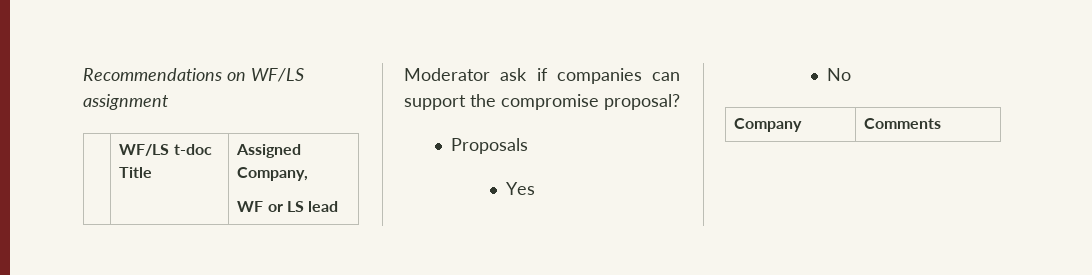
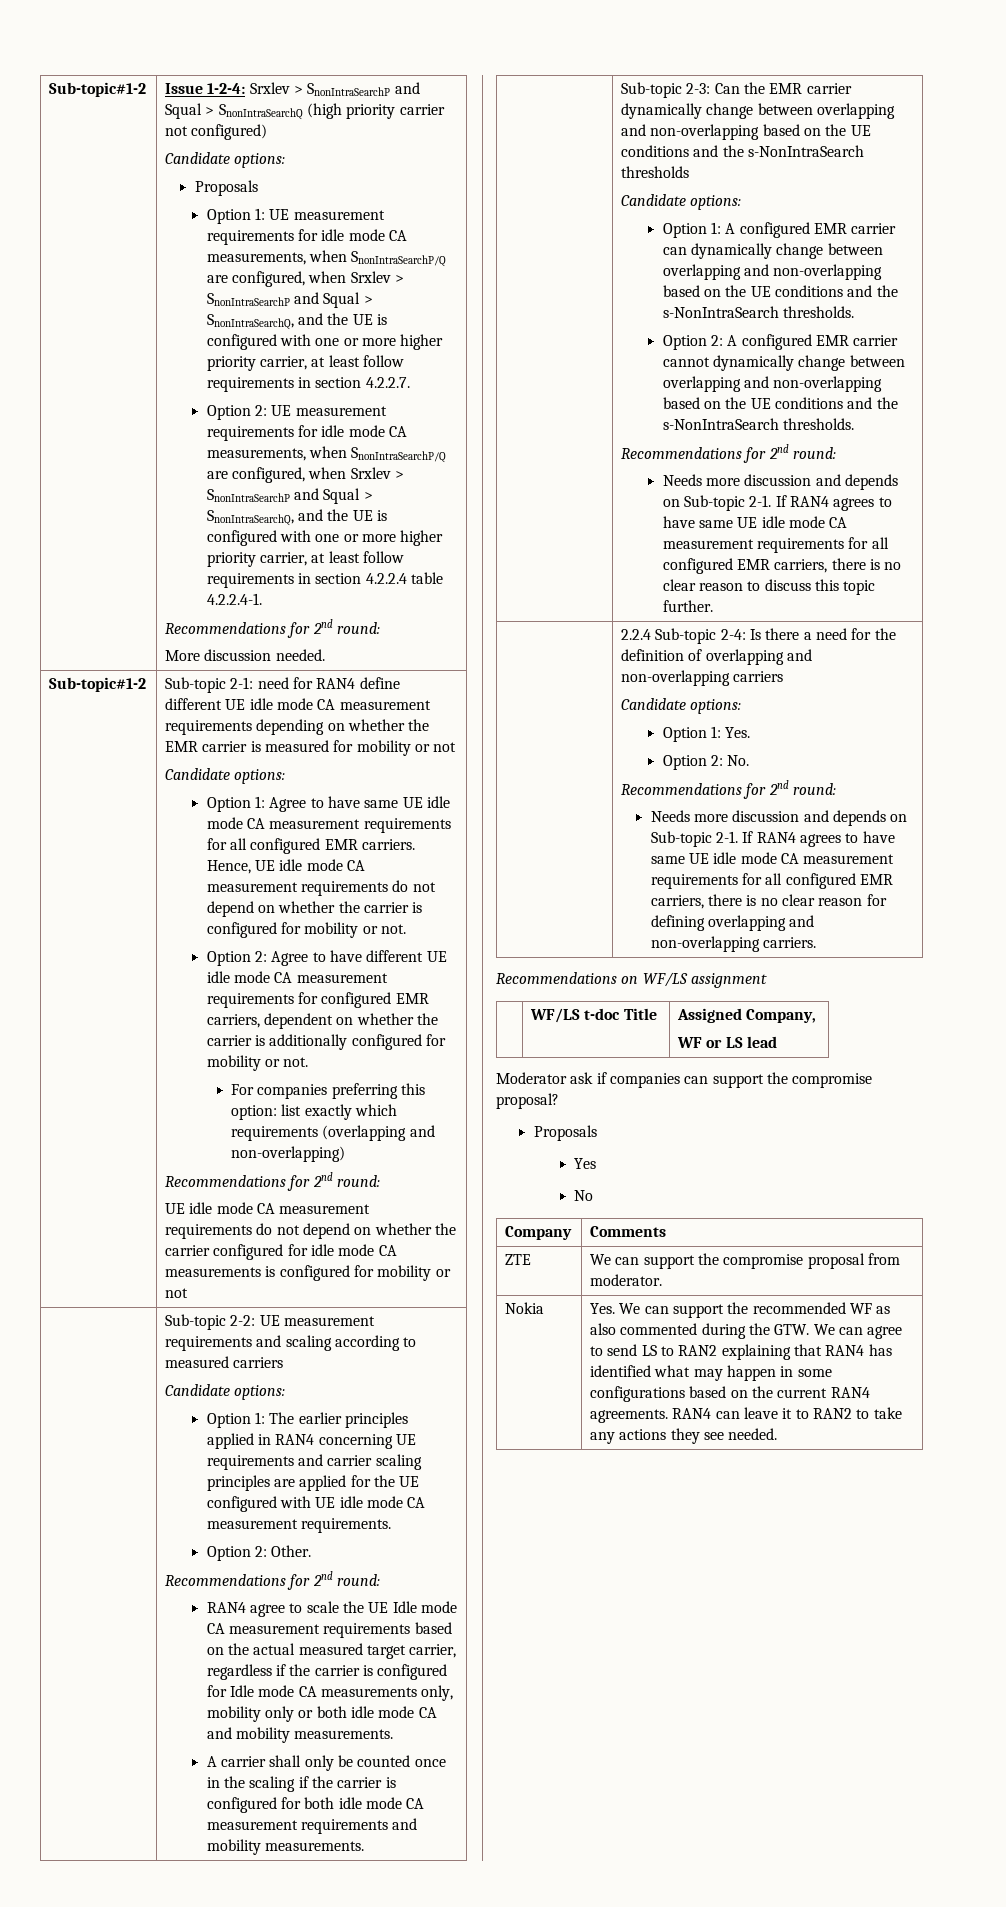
+ Sub-topic#1-2 | Issue 1-2-4: Srxlev > SnonIntraSearchP and Squal > SnonIntraSearchQ (high priority carrier not configured)
+ Candidate options:
+ Proposals
+ Option 1: UE measurement requirements for idle mode CA measurements, when SnonIntraSearchP/Q are configured, when Srxlev > SnonIntraSearchP and Squal > SnonIntraSearchQ, and the UE is configured with one or more higher priority carrier, at least follow requirements in section 4.2.2.7.
+ Option 2: UE measurement requirements for idle mode CA measurements, when SnonIntraSearchP/Q are configured, when Srxlev > SnonIntraSearchP and Squal > SnonIntraSearchQ, and the UE is configured with one or more higher priority carrier, at least follow requirements in section 4.2.2.4 table 4.2.2.4-1.
+ Recommendations for 2nd round:
+ More discussion needed.
+ Sub-topic#1-2 | Sub-topic 2-1: need for RAN4 define different UE idle mode CA measurement requirements depending on whether the EMR carrier is measured for mobility or not
+ Candidate options:
+ Option 1: Agree to have same UE idle mode CA measurement requirements for all configured EMR carriers. Hence, UE idle mode CA measurement requirements do not depend on whether the carrier is configured for mobility or not.
+ Option 2: Agree to have different UE idle mode CA measurement requirements for configured EMR carriers, dependent on whether the carrier is additionally configured for mobility or not.
+ For companies preferring this option: list exactly which requirements (overlapping and non-overlapping)
+ Recommendations for 2nd round:
+ UE idle mode CA measurement requirements do not depend on whether the carrier configured for idle mode CA measurements is configured for mobility or not
+ | Sub-topic 2-2: UE measurement requirements and scaling according to measured carriers
+ Candidate options:
+ Option 1: The earlier principles applied in RAN4 concerning UE requirements and carrier scaling principles are applied for the UE configured with UE idle mode CA measurement requirements.
+ Option 2: Other.
+ Recommendations for 2nd round:
+ RAN4 agree to scale the UE Idle mode CA measurement requirements based on the actual measured target carrier, regardless if the carrier is configured for Idle mode CA measurements only, mobility only or both idle mode CA and mobility measurements.
+ A carrier shall only be counted once in the scaling if the carrier is configured for both idle mode CA measurement requirements and mobility measurements.
+ | Sub-topic 2-3: Can the EMR carrier dynamically change between overlapping and non-overlapping based on the UE conditions and the s-NonIntraSearch thresholds
+ Candidate options:
+ Option 1: A configured EMR carrier can dynamically change between overlapping and non-overlapping based on the UE conditions and the s-NonIntraSearch thresholds.
+ Option 2: A configured EMR carrier cannot dynamically change between overlapping and non-overlapping based on the UE conditions and the s-NonIntraSearch thresholds.
+ Recommendations for 2nd round:
+ Needs more discussion and depends on Sub-topic 2-1. If RAN4 agrees to have same UE idle mode CA measurement requirements for all configured EMR carriers, there is no clear reason to discuss this topic further.
+ | 2.2.4 Sub-topic 2-4: Is there a need for the definition of overlapping and non-overlapping carriers
+ Candidate options:
+ Option 1: Yes.
+ Option 2: No.
+ Recommendations for 2nd round:
+ Needs more discussion and depends on Sub-topic 2-1. If RAN4 agrees to have same UE idle mode CA measurement requirements for all configured EMR carriers, there is no clear reason for defining overlapping and non-overlapping carriers.
+ ZTE | We can support the compromise proposal from moderator.
+ Nokia | Yes. We can support the recommended WF as also commented during the GTW. We can agree to send LS to RAN2 explaining that RAN4 has identified what may happen in some configurations based on the current RAN4 agreements. RAN4 can leave it to RAN2 to take any actions they see needed.

